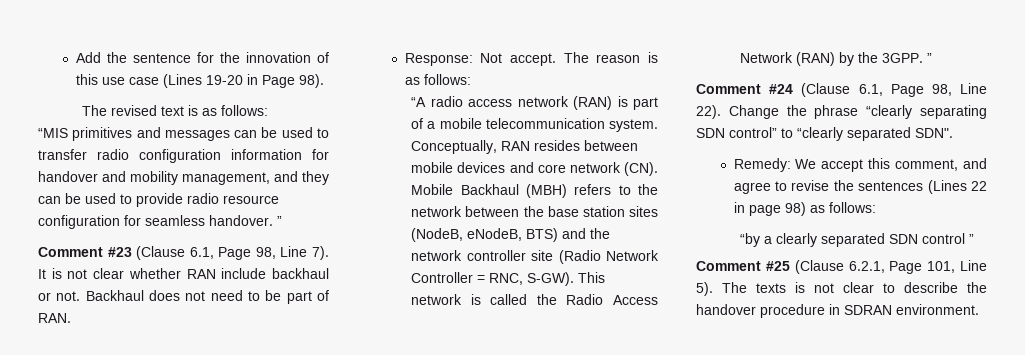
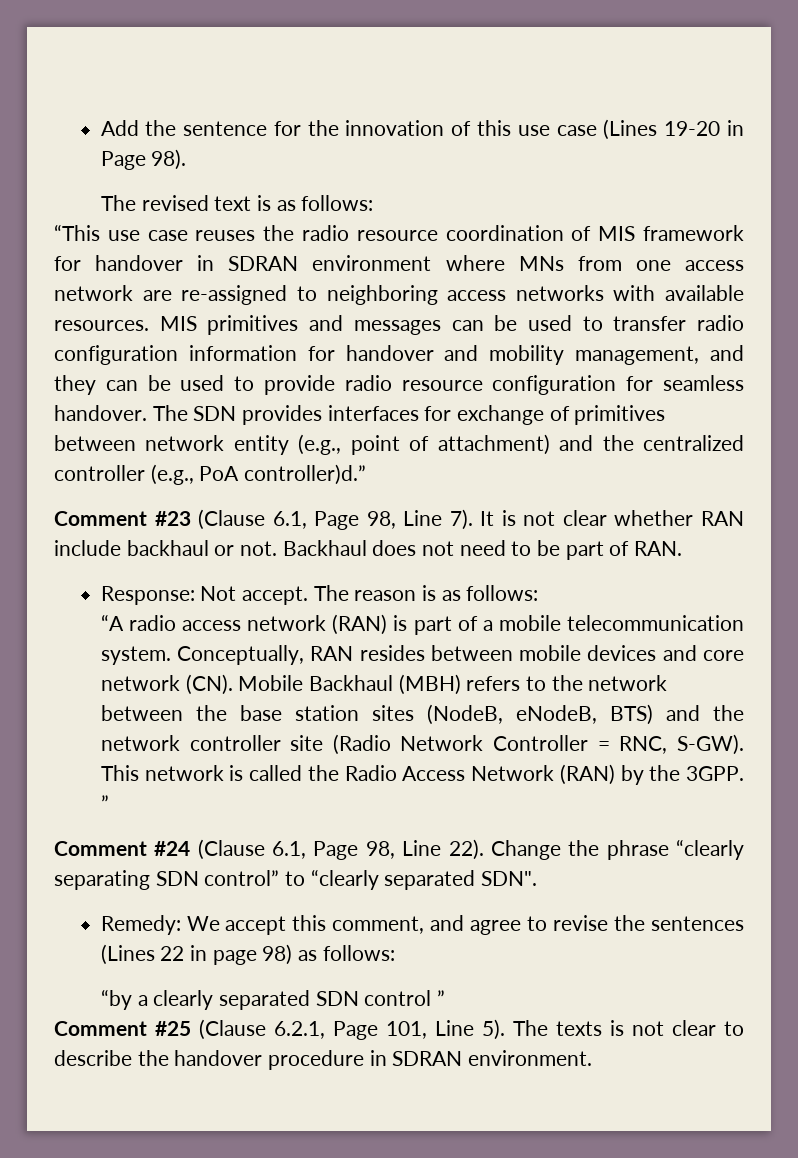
- “MIS primitives and messages can be used to transfer radio configuration information for handover and mobility management, and they can be used to provide radio resource configuration for seamless handover. ”
+ “This use case reuses the radio resource coordination of MIS framework for handover in SDRAN environment where MNs from one access network are re-assigned to neighboring access networks with available resources. MIS primitives and messages can be used to transfer radio configuration information for handover and mobility management, and they can be used to provide radio resource configuration for seamless handover. The SDN provides interfaces for exchange of primitives between network entity (e.g., point of attachment) and the centralized controller (e.g., PoA controller)d.”

